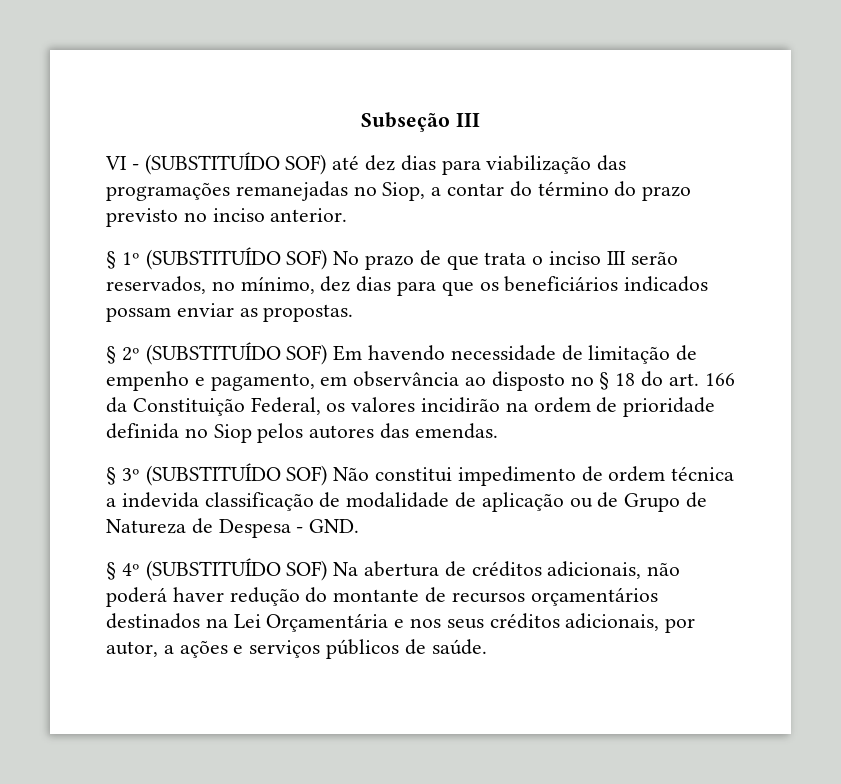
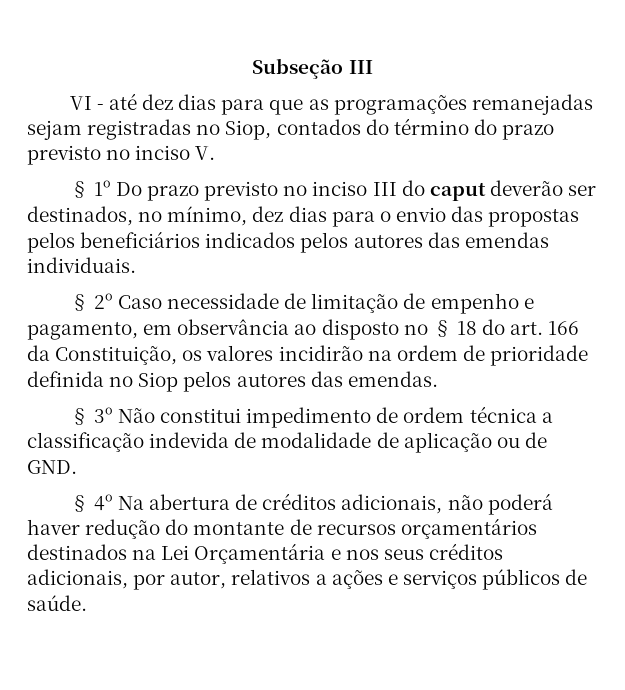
- VI - (SUBSTITUÍDO SOF) até dez dias para viabilização das programações remanejadas no Siop, a contar do término do prazo previsto no inciso anterior.
+ VI - até dez dias para que as programações remanejadas sejam registradas no Siop, contados do término do prazo previsto no inciso V.
- § 1º (SUBSTITUÍDO SOF) No prazo de que trata o inciso III serão reservados, no mínimo, dez dias para que os beneficiários indicados possam enviar as propostas.
- § 2º (SUBSTITUÍDO SOF) Em havendo necessidade de limitação de empenho e pagamento, em observância ao disposto no § 18 do art. 166 da Constituição Federal, os valores incidirão na ordem de prioridade definida no Siop pelos autores das emendas.
+ § 1º Do prazo previsto no inciso III do caput deverão ser destinados, no mínimo, dez dias para o envio das propostas pelos beneficiários indicados pelos autores das emendas individuais.
+ § 2º Caso necessidade de limitação de empenho e pagamento, em observância ao disposto no § 18 do art. 166 da Constituição, os valores incidirão na ordem de prioridade definida no Siop pelos autores das emendas.
- § 3º (SUBSTITUÍDO SOF) Não constitui impedimento de ordem técnica a indevida classificação de modalidade de aplicação ou de Grupo de Natureza de Despesa - GND.
+ § 3º Não constitui impedimento de ordem técnica a classificação indevida de modalidade de aplicação ou de GND.
- § 4º (SUBSTITUÍDO SOF) Na abertura de créditos adicionais, não poderá haver redução do montante de recursos orçamentários destinados na Lei Orçamentária e nos seus créditos adicionais, por autor, a ações e serviços públicos de saúde.
+ § 4º Na abertura de créditos adicionais, não poderá haver redução do montante de recursos orçamentários destinados na Lei Orçamentária e nos seus créditos adicionais, por autor, relativos a ações e serviços públicos de saúde.

